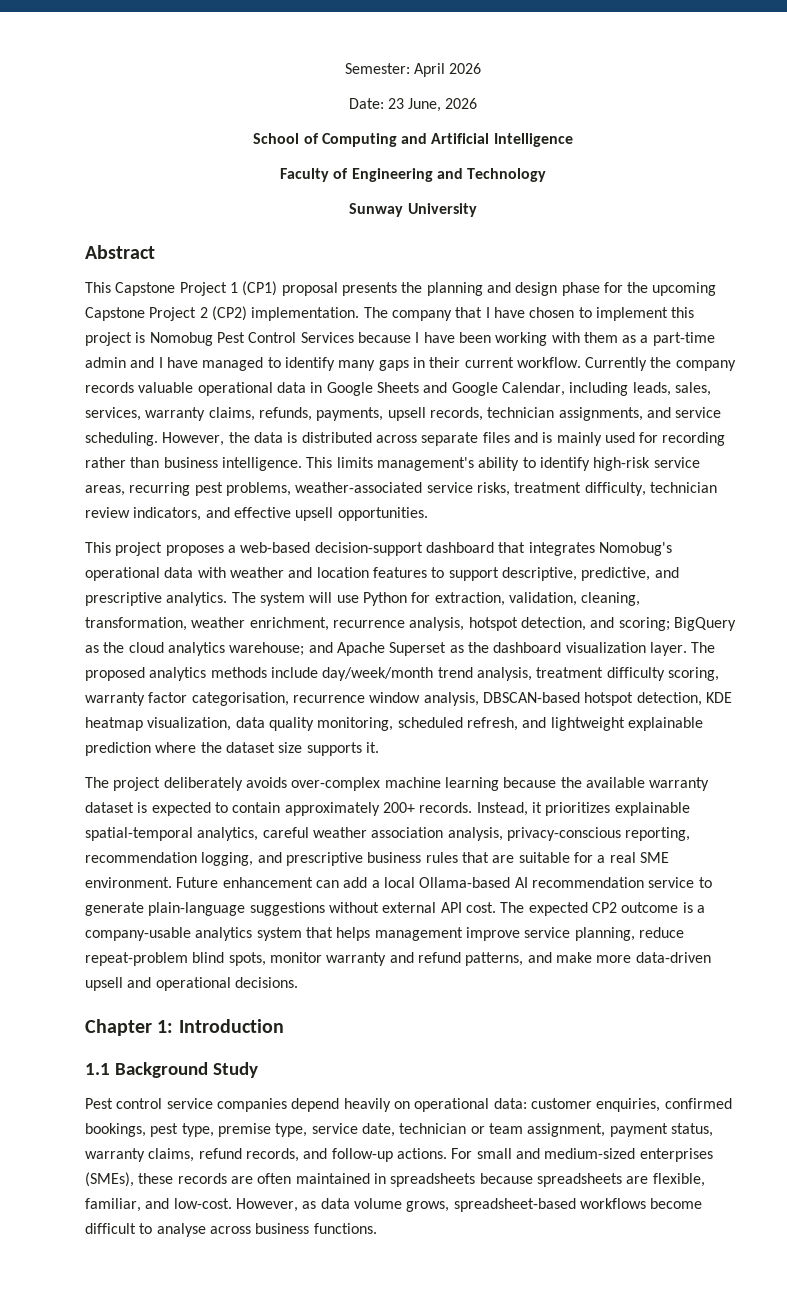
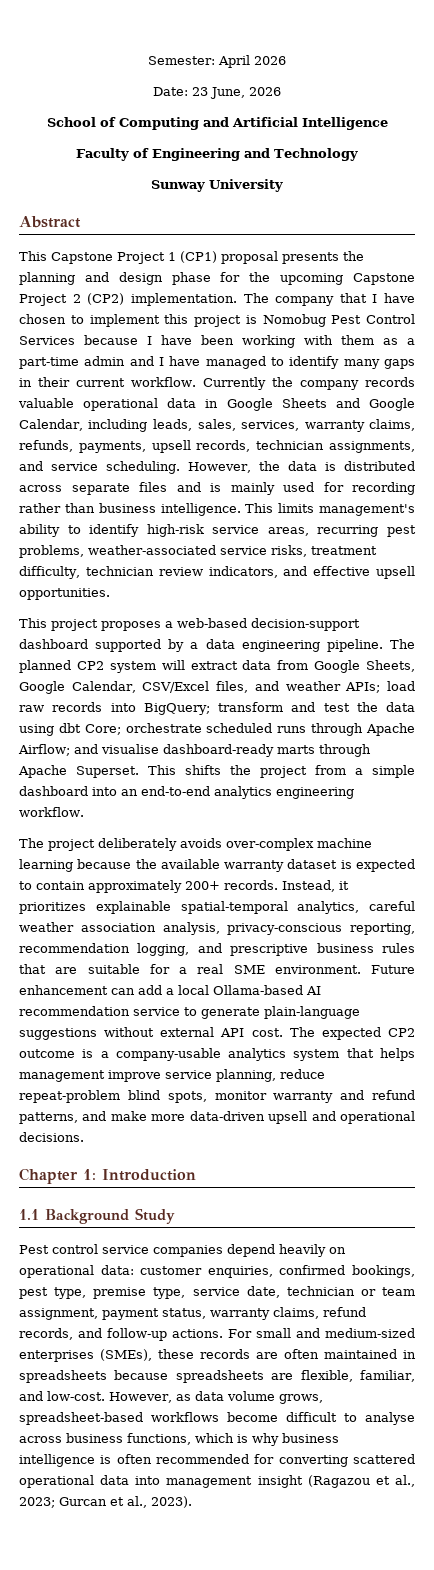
- This project proposes a web-based decision-support dashboard that integrates Nomobug's operational data with weather and location features to support descriptive, predictive, and prescriptive analytics. The system will use Python for extraction, validation, cleaning, transformation, weather enrichment, recurrence analysis, hotspot detection, and scoring; BigQuery as the cloud analytics warehouse; and Apache Superset as the dashboard visualization layer. The proposed analytics methods include day/week/month trend analysis, treatment difficulty scoring, warranty factor categorisation, recurrence window analysis, DBSCAN-based hotspot detection, KDE heatmap visualization, data quality monitoring, scheduled refresh, and lightweight explainable prediction where the dataset size supports it.
+ This project proposes a web-based decision-support dashboard supported by a data engineering pipeline. The planned CP2 system will extract data from Google Sheets, Google Calendar, CSV/Excel files, and weather APIs; load raw records into BigQuery; transform and test the data using dbt Core; orchestrate scheduled runs through Apache Airflow; and visualise dashboard-ready marts through Apache Superset. This shifts the project from a simple dashboard into an end-to-end analytics engineering workflow.
- However, as data volume grows, spreadsheet-based workflows become difficult to analyse across business functions.
+ However, as data volume grows, spreadsheet-based workflows become difficult to analyse across business functions, which is why business intelligence is often recommended for converting scattered operational data into management insight (Ragazou et al., 2023; Gurcan et al., 2023).

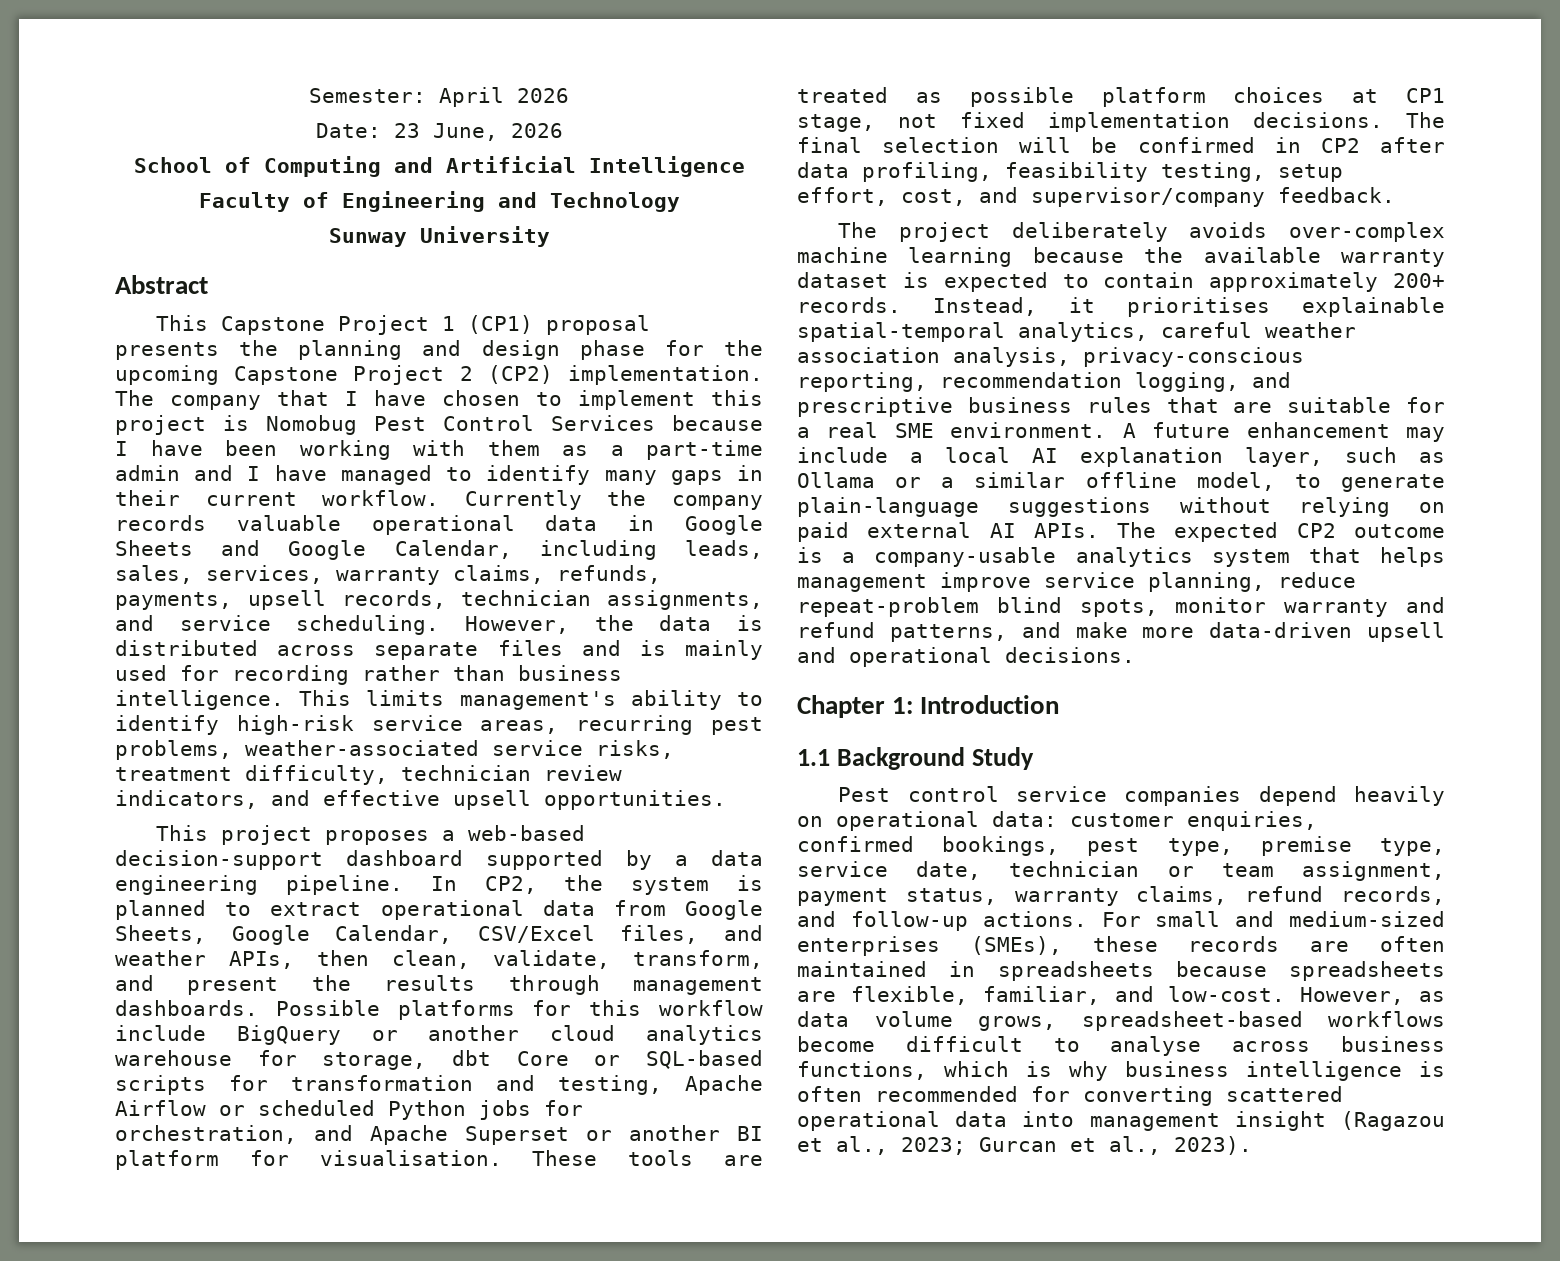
- The planned CP2 system will extract data from Google Sheets, Google Calendar, CSV/Excel files, and weather APIs; load raw records into BigQuery; transform and test the data using dbt Core; orchestrate scheduled runs through Apache Airflow; and visualise dashboard-ready marts through Apache Superset. This shifts the project from a simple dashboard into an end-to-end analytics engineering workflow.
+ In CP2, the system is planned to extract operational data from Google Sheets, Google Calendar, CSV/Excel files, and weather APIs, then clean, validate, transform, and present the results through management dashboards. Possible platforms for this workflow include BigQuery or another cloud analytics warehouse for storage, dbt Core or SQL-based scripts for transformation and testing, Apache Airflow or scheduled Python jobs for orchestration, and Apache Superset or another BI platform for visualisation. These tools are treated as possible platform choices at CP1 stage, not fixed implementation decisions. The final selection will be confirmed in CP2 after data profiling, feasibility testing, setup effort, cost, and supervisor/company feedback.
- Instead, it prioritizes explainable spatial-temporal analytics, careful weather association analysis, privacy-conscious reporting, recommendation logging, and prescriptive business rules that are suitable for a real SME environment.
+ Instead, it prioritises explainable spatial-temporal analytics, careful weather association analysis, privacy-conscious reporting, recommendation logging, and prescriptive business rules that are suitable for a real SME environment.
- Future enhancement can add a local Ollama-based AI recommendation service to generate plain-language suggestions without external API cost.
+ A future enhancement may include a local AI explanation layer, such as Ollama or a similar offline model, to generate plain-language suggestions without relying on paid external AI APIs.

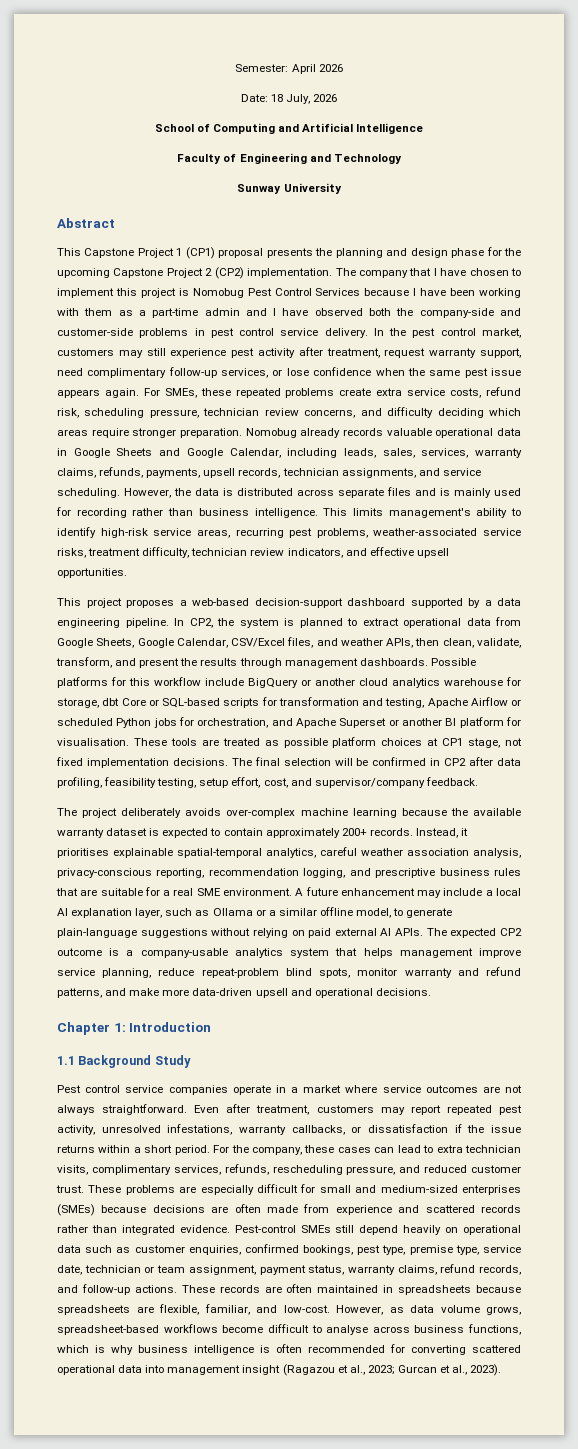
- Date: 23 June, 2026
+ Date: 18 July, 2026
- The company that I have chosen to implement this project is Nomobug Pest Control Services because I have been working with them as a part-time admin and I have managed to identify many gaps in their current workflow. Currently the company records valuable operational data in Google Sheets and Google Calendar, including leads, sales, services, warranty claims, refunds, payments, upsell records, technician assignments, and service scheduling.
+ The company that I have chosen to implement this project is Nomobug Pest Control Services because I have been working with them as a part-time admin and I have observed both the company-side and customer-side problems in pest control service delivery. In the pest control market, customers may still experience pest activity after treatment, request warranty support, need complimentary follow-up services, or lose confidence when the same pest issue appears again. For SMEs, these repeated problems create extra service costs, refund risk, scheduling pressure, technician review concerns, and difficulty deciding which areas require stronger preparation. Nomobug already records valuable operational data in Google Sheets and Google Calendar, including leads, sales, services, warranty claims, refunds, payments, upsell records, technician assignments, and service scheduling.
- Pest control service companies depend heavily on operational data: customer enquiries, confirmed bookings, pest type, premise type, service date, technician or team assignment, payment status, warranty claims, refund records, and follow-up actions.
+ Pest control service companies operate in a market where service outcomes are not always straightforward. Even after treatment, customers may report repeated pest activity, unresolved infestations, warranty callbacks, or dissatisfaction if the issue returns within a short period. For the company, these cases can lead to extra technician visits, complimentary services, refunds, rescheduling pressure, and reduced customer trust. These problems are especially difficult for small and medium-sized enterprises (SMEs) because decisions are often made from experience and scattered records rather than integrated evidence. Pest-control SMEs still depend heavily on operational data such as customer enquiries, confirmed bookings, pest type, premise type, service date, technician or team assignment, payment status, warranty claims, refund records, and follow-up actions.
- For small and medium-sized enterprises (SMEs), these records are often maintained in spreadsheets because spreadsheets are flexible, familiar, and low-cost.
+ These records are often maintained in spreadsheets because spreadsheets are flexible, familiar, and low-cost.

